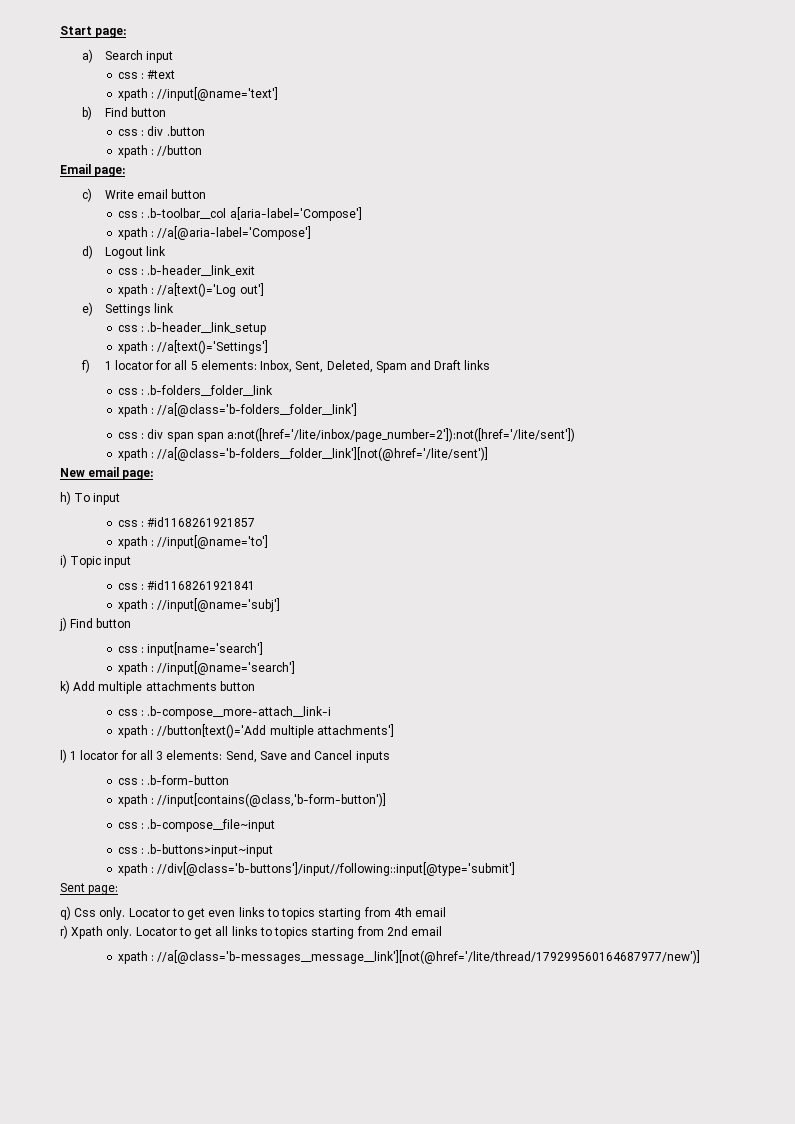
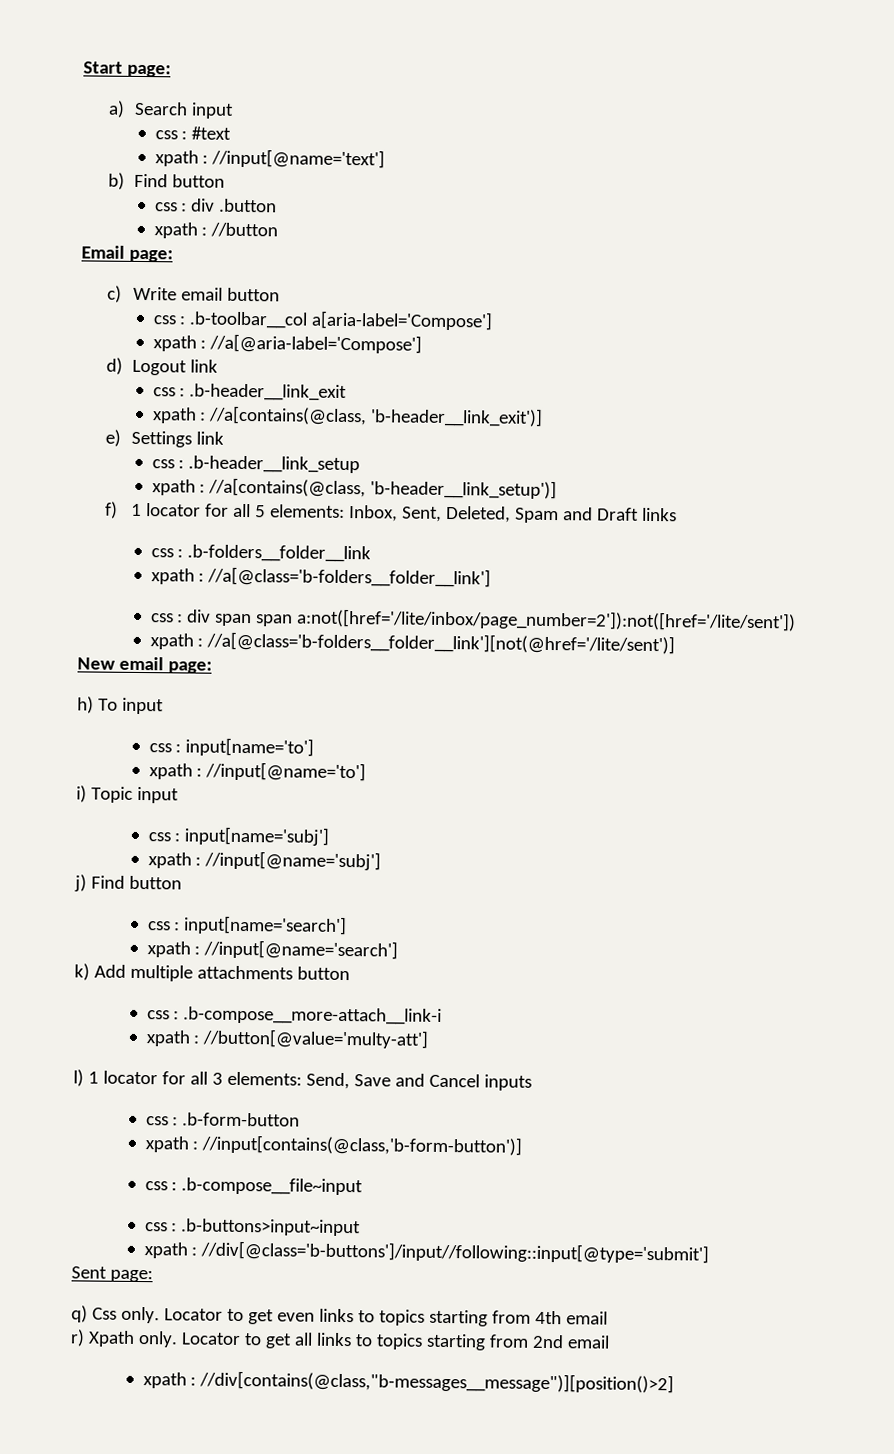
- xpath : //a[text()='Log out']
+ xpath : //a[contains(@class, 'b-header__link_exit')]
- xpath : //a[text()='Settings']
+ xpath : //a[contains(@class, 'b-header__link_setup')]
- css : #id1168261921857
+ css : input[name='to']
- css : #id1168261921841
+ css : input[name='subj']
- xpath : //button[text()='Add multiple attachments']
+ xpath : //button[@value='multy-att']
- xpath : //a[@class='b-messages__message__link'][not(@href='/lite/thread/179299560164687977/new')]
+ xpath : //div[contains(@class,"b-messages__message")][position()>2]

